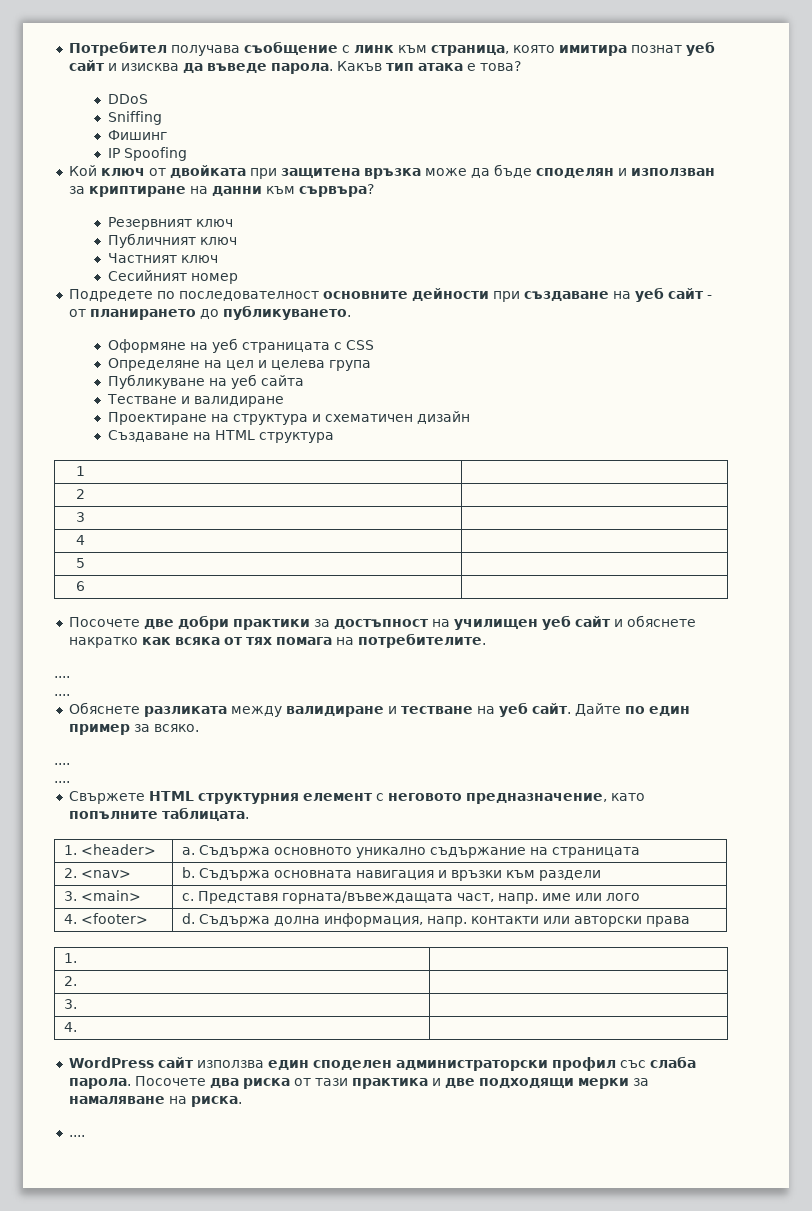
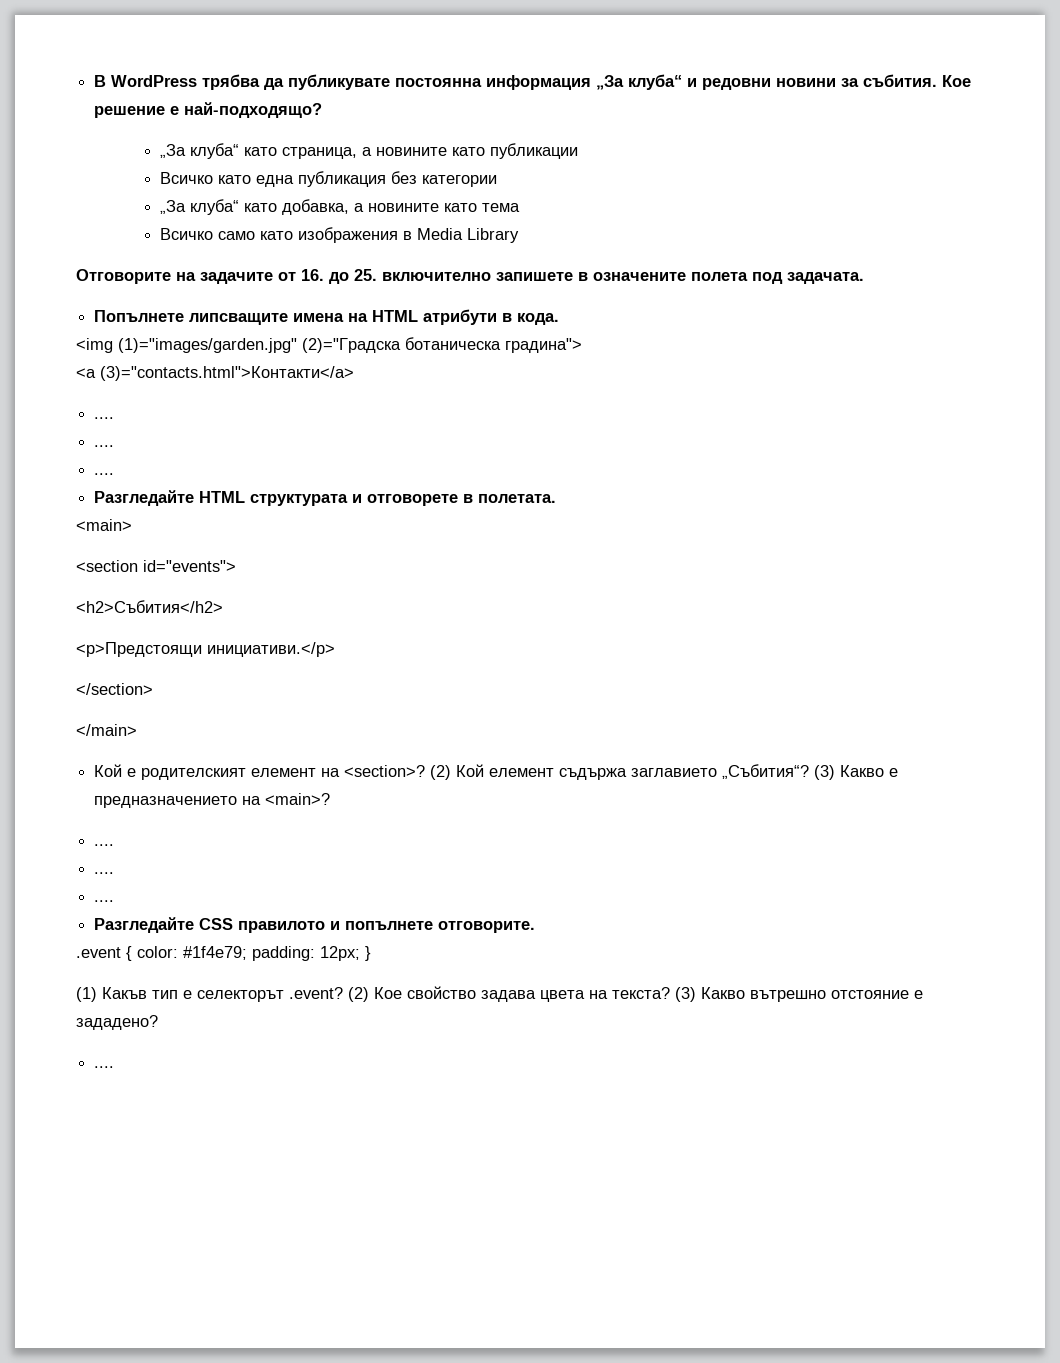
- Потребител получава съобщение с линк към страница, която имитира познат уеб сайт и изисква да въведе парола. Какъв тип атака е това?
- DDoS
- Sniffing
- Фишинг
- IP Spoofing
- Кой ключ от двойката при защитена връзка може да бъде споделян и използван за криптиране на данни към сървъра?
- Резервният ключ
- Публичният ключ
- Частният ключ
- Сесийният номер
- Подредете по последователност основните дейности при създаване на уеб сайт - от планирането до публикуването.
- Оформяне на уеб страницата с CSS
- Определяне на цел и целева група
- Публикуване на уеб сайта
- Тестване и валидиране
- Проектиране на структура и схематичен дизайн
- Създаване на HTML структура
- 1 |
- 2 |
- 3 |
- 4 |
- 5 |
- 6 |
- Посочете две добри практики за достъпност на училищен уеб сайт и обяснете накратко как всяка от тях помага на потребителите.
+ В WordPress трябва да публикувате постоянна информация „За клуба“ и редовни новини за събития. Кое решение е най-подходящо?
+ „За клуба“ като страница, а новините като публикации
+ Всичко като една публикация без категории
+ „За клуба“ като добавка, а новините като тема
+ Всичко само като изображения в Media Library
+ Отговорите на задачите от 16. до 25. включително запишете в означените полета под задачата.
+ Попълнете липсващите имена на HTML атрибути в кода.
+ <img (1)="images/garden.jpg" (2)="Градска ботаническа градина">
+ <a (3)="contacts.html">Контакти</a>
  ....
  ....
- Обяснете разликата между валидиране и тестване на уеб сайт. Дайте по един пример за всяко.
+ ....
+ Разгледайте HTML структурата и отговорете в полетата.
+ <main>
+ <section id="events">
+ <h2>Събития</h2>
+ <p>Предстоящи инициативи.</p>
+ </section>
+ </main>
+ Кой е родителският елемент на <section>? (2) Кой елемент съдържа заглавието „Събития“? (3) Какво е предназначението на <main>?
  ....
  ....
- Свържете HTML структурния елемент с неговото предназначение, като попълните таблицата.
- 1. <header> | a. Съдържа основното уникално съдържание на страницата
- 2. <nav> | b. Съдържа основната навигация и връзки към раздели
- 3. <main> | c. Представя горната/въвеждащата част, напр. име или лого
- 4. <footer> | d. Съдържа долна информация, напр. контакти или авторски права
- 1. |
- 2. |
- 3. |
- 4. |
- WordPress сайт използва един споделен администраторски профил със слаба парола. Посочете два риска от тази практика и две подходящи мерки за намаляване на риска.
+ ....
+ Разгледайте CSS правилото и попълнете отговорите.
+ .event { color: #1f4e79; padding: 12px; }
+ (1) Какъв тип е селекторът .event? (2) Кое свойство задава цвета на текста? (3) Какво вътрешно отстояние е зададено?

